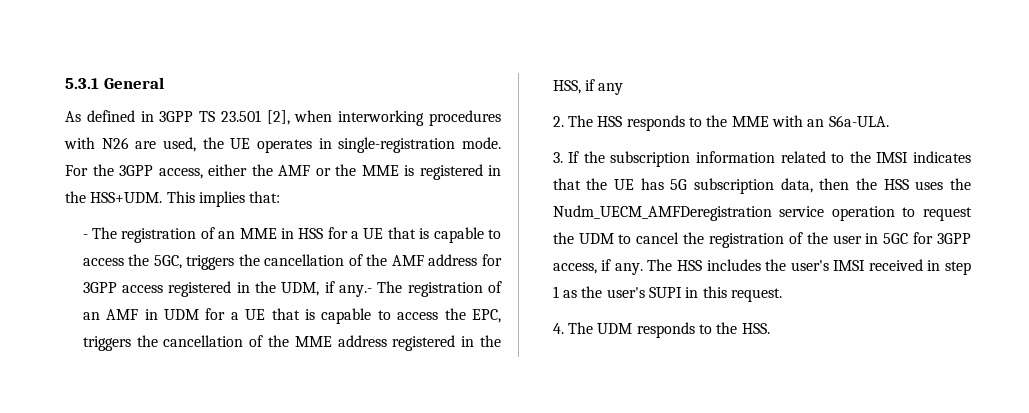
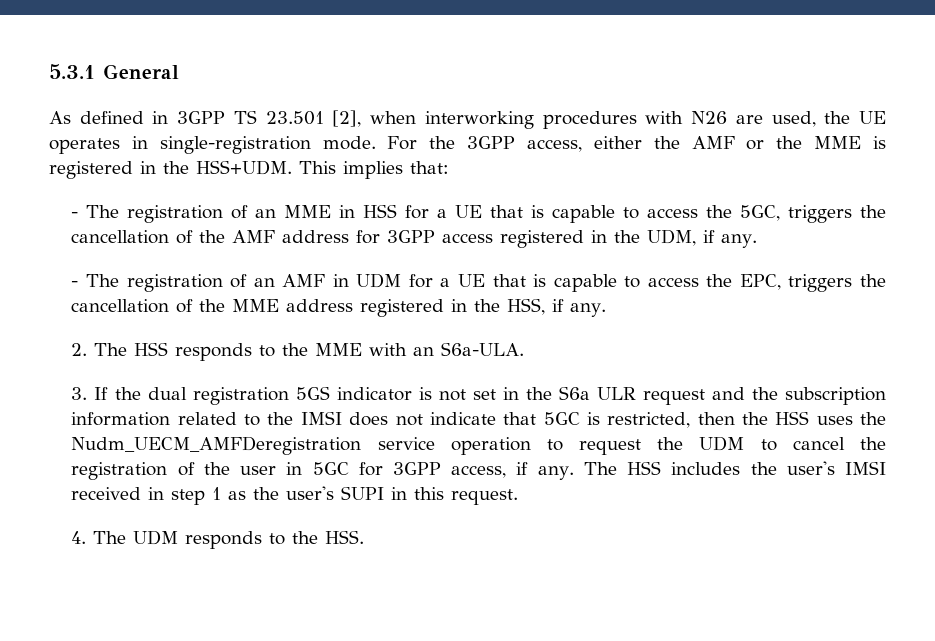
- - The registration of an MME in HSS for a UE that is capable to access the 5GC, triggers the cancellation of the AMF address for 3GPP access registered in the UDM, if any.- The registration of an AMF in UDM for a UE that is capable to access the EPC, triggers the cancellation of the MME address registered in the HSS, if any
+ - The registration of an MME in HSS for a UE that is capable to access the 5GC, triggers the cancellation of the AMF address for 3GPP access registered in the UDM, if any.
+ - The registration of an AMF in UDM for a UE that is capable to access the EPC, triggers the cancellation of the MME address registered in the HSS, if any.
- 3. If the subscription information related to the IMSI indicates that the UE has 5G subscription data, then the HSS uses the Nudm_UECM_AMFDeregistration service operation to request the UDM to cancel the registration of the user in 5GC for 3GPP access, if any.
+ 3. If the dual registration 5GS indicator is not set in the S6a ULR request and the subscription information related to the IMSI does not indicate that 5GC is restricted, then the HSS uses the Nudm_UECM_AMFDeregistration service operation to request the UDM to cancel the registration of the user in 5GC for 3GPP access, if any.

